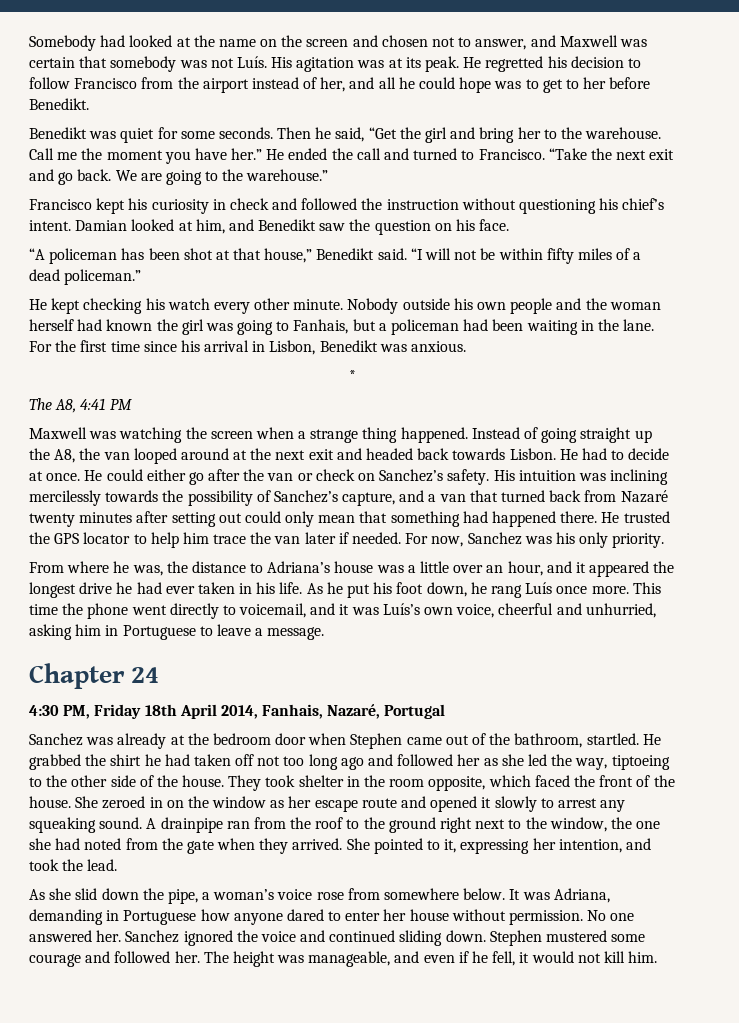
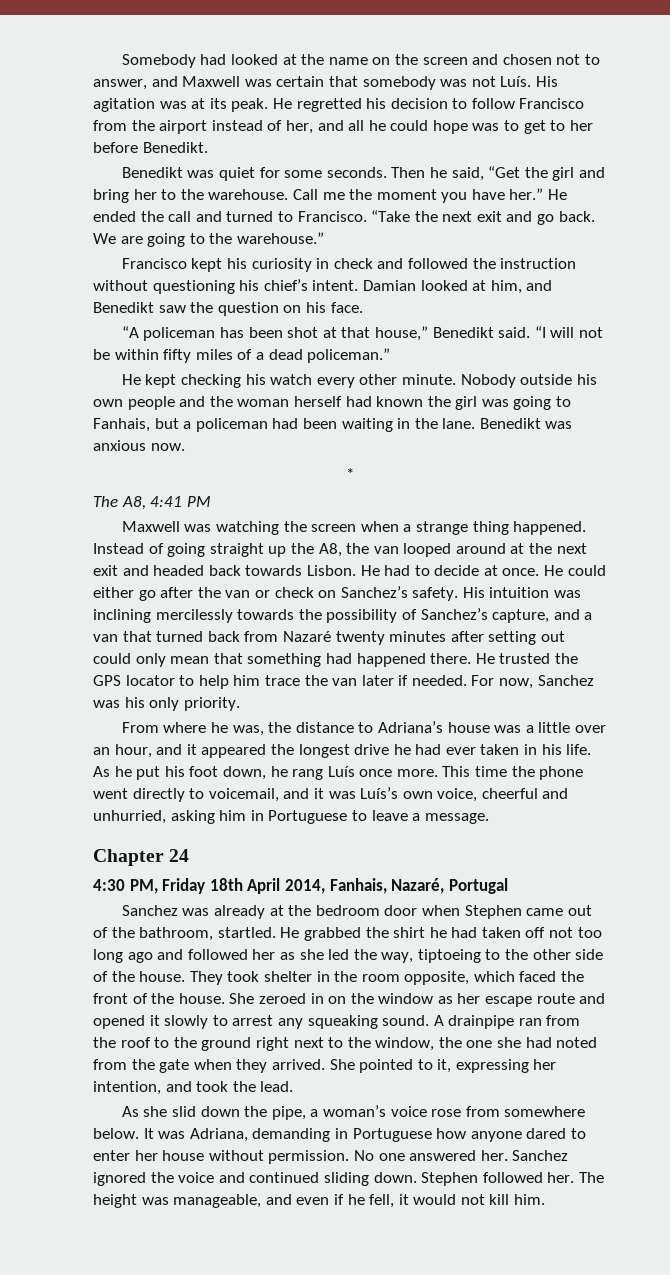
- For the first time since his arrival in Lisbon, Benedikt was anxious.
+ Benedikt was anxious now.
- Stephen mustered some courage and followed her.
+ Stephen followed her.

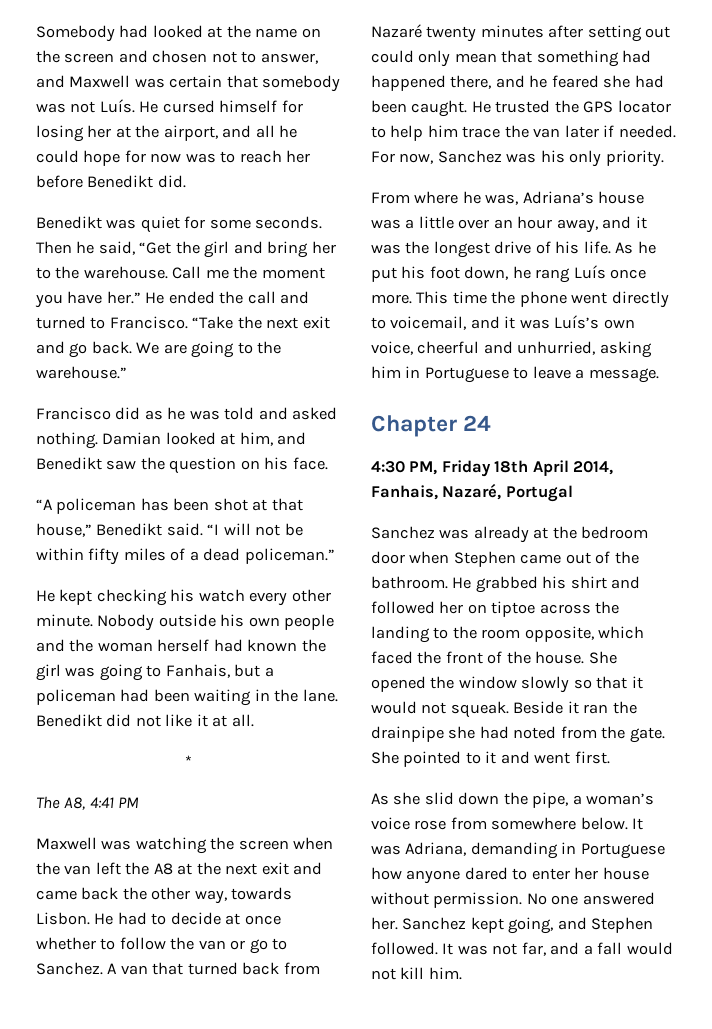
- His agitation was at its peak. He regretted his decision to follow Francisco from the airport instead of her, and all he could hope was to get to her before Benedikt.
+ He cursed himself for losing her at the airport, and all he could hope for now was to reach her before Benedikt did.
- Francisco kept his curiosity in check and followed the instruction without questioning his chief’s intent.
+ Francisco did as he was told and asked nothing.
- Benedikt was anxious now.
+ Benedikt did not like it at all.
- Maxwell was watching the screen when a strange thing happened. Instead of going straight up the A8, the van looped around at the next exit and headed back towards Lisbon.
+ Maxwell was watching the screen when the van left the A8 at the next exit and came back the other way, towards Lisbon.
- He had to decide at once. He could either go after the van or check on Sanchez’s safety. His intuition was inclining mercilessly towards the possibility of Sanchez’s capture, and a van that turned back from Nazaré twenty minutes after setting out could only mean that something had happened there.
+ He had to decide at once whether to follow the van or go to Sanchez. A van that turned back from Nazaré twenty minutes after setting out could only mean that something had happened there, and he feared she had been caught.
- From where he was, the distance to Adriana’s house was a little over an hour, and it appeared the longest drive he had ever taken in his life.
+ From where he was, Adriana’s house was a little over an hour away, and it was the longest drive of his life.
- Sanchez was already at the bedroom door when Stephen came out of the bathroom, startled. He grabbed the shirt he had taken off not too long ago and followed her as she led the way, tiptoeing to the other side of the house. They took shelter in the room opposite, which faced the front of the house.
+ Sanchez was already at the bedroom door when Stephen came out of the bathroom. He grabbed his shirt and followed her on tiptoe across the landing to the room opposite, which faced the front of the house.
- She zeroed in on the window as her escape route and opened it slowly to arrest any squeaking sound. A drainpipe ran from the roof to the ground right next to the window, the one she had noted from the gate when they arrived. She pointed to it, expressing her intention, and took the lead.
+ She opened the window slowly so that it would not squeak. Beside it ran the drainpipe she had noted from the gate. She pointed to it and went first.
- Sanchez ignored the voice and continued sliding down. Stephen followed her. The height was manageable, and even if he fell, it would not kill him.
+ Sanchez kept going, and Stephen followed. It was not far, and a fall would not kill him.

